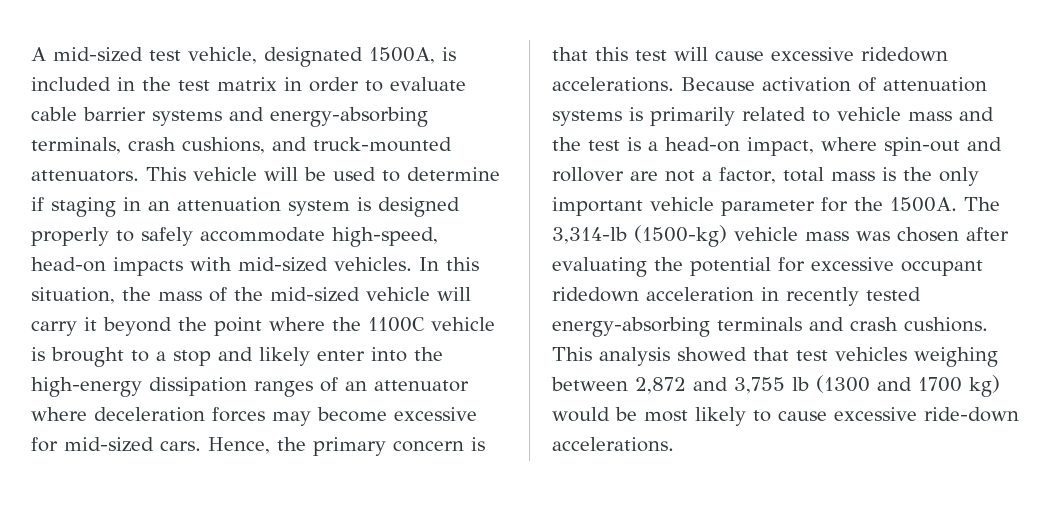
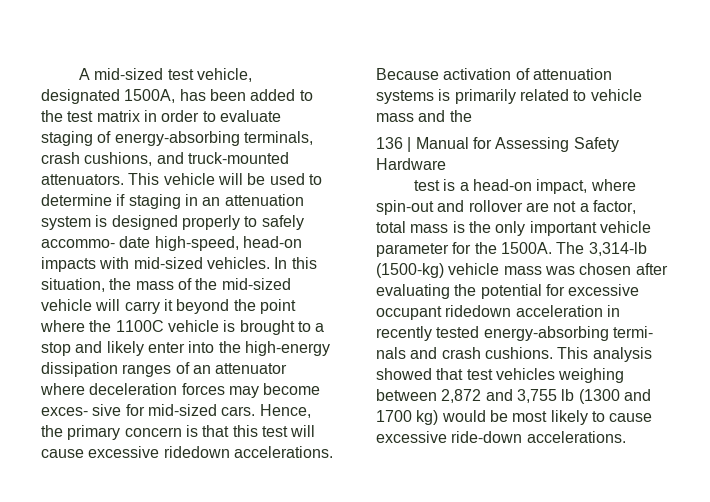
- A mid-sized test vehicle, designated 1500A, is included in the test matrix in order to evaluate cable barrier systems and energy-absorbing terminals, crash cushions, and truck-mounted attenuators.
+ A mid-sized test vehicle, designated 1500A, has been added to the test matrix in order to evaluate staging of energy-absorbing terminals, crash cushions, and truck-mounted attenuators.
- This vehicle will be used to determine if staging in an attenuation system is designed properly to safely accommodate high-speed, head-on impacts with mid-sized vehicles.
+ This vehicle will be used to determine if staging in an attenuation system is designed properly to safely accommo- date high-speed, head-on impacts with mid-sized vehicles.
- In this situation, the mass of the mid-sized vehicle will carry it beyond the point where the 1100C vehicle is brought to a stop and likely enter into the high-energy dissipation ranges of an attenuator where deceleration forces may become excessive for mid-sized cars.
+ In this situation, the mass of the mid-sized vehicle will carry it beyond the point where the 1100C vehicle is brought to a stop and likely enter into the high-energy dissipation ranges of an attenuator where deceleration forces may become exces- sive for mid-sized cars.
- Because activation of attenuation systems is primarily related to vehicle mass and the test is a head-on impact, where spin-out and rollover are not a factor, total mass is the only important vehicle parameter for the 1500A.
+ Because activation of attenuation systems is primarily related to vehicle mass and the
+ 136 | Manual for Assessing Safety Hardware
+ test is a head-on impact, where spin-out and rollover are not a factor, total mass is the only important vehicle parameter for the 1500A.
- The 3,314-lb (1500-kg) vehicle mass was chosen after evaluating the potential for excessive occupant ridedown acceleration in recently tested energy-absorbing terminals and crash cushions.
+ The 3,314-lb (1500-kg) vehicle mass was chosen after evaluating the potential for excessive occupant ridedown acceleration in recently tested energy-absorbing termi- nals and crash cushions.

